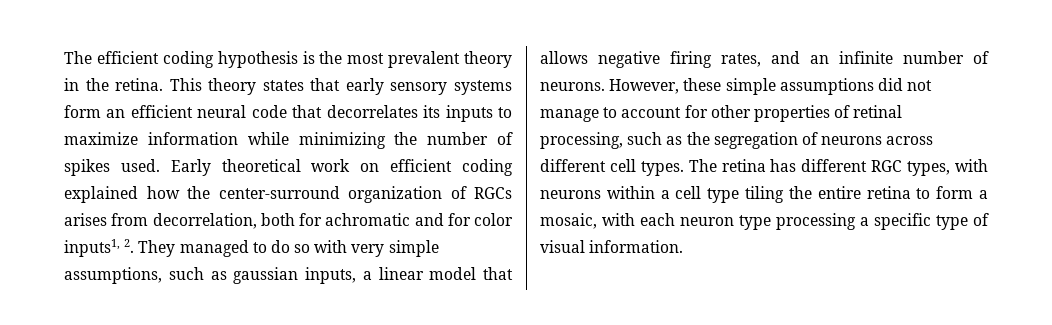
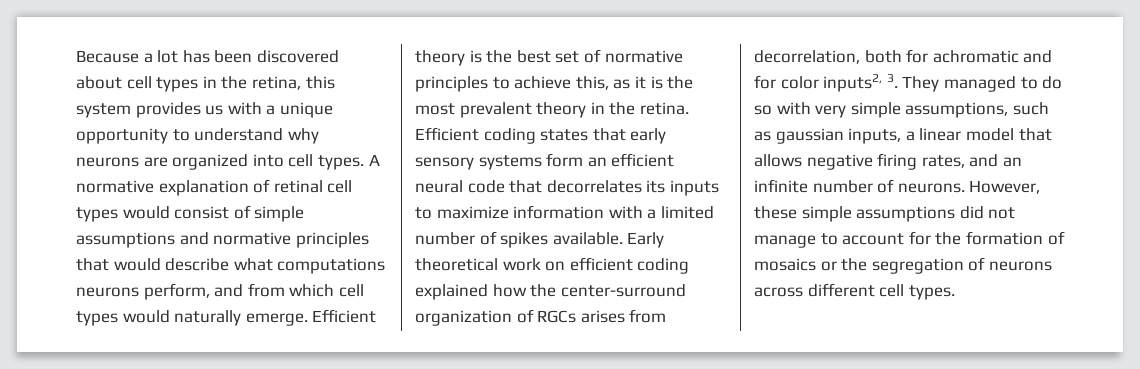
- The efficient coding hypothesis is the most prevalent theory in the retina.
+ Because a lot has been discovered about cell types in the retina, this system provides us with a unique opportunity to understand why neurons are organized into cell types. A normative explanation of retinal cell types would consist of simple assumptions and normative principles that would describe what computations neurons perform, and from which cell types would naturally emerge. Efficient theory is the best set of normative principles to achieve this, as it is the most prevalent theory in the retina.
- This theory states that early sensory systems form an efficient neural code that decorrelates its inputs to maximize information while minimizing the number of spikes used.
+ Efficient coding states that early sensory systems form an efficient neural code that decorrelates its inputs to maximize information with a limited number of spikes available.
- Early theoretical work on efficient coding explained how the center-surround organization of RGCs arises from decorrelation, both for achromatic and for color inputs1, 2. They managed to do so with very simple assumptions, such as gaussian inputs, a linear model that allows negative firing rates, and an infinite number of neurons.
+ Early theoretical work on efficient coding explained how the center-surround organization of RGCs arises from decorrelation, both for achromatic and for color inputs2, 3. They managed to do so with very simple assumptions, such as gaussian inputs, a linear model that allows negative firing rates, and an infinite number of neurons.
- However, these simple assumptions did not manage to account for other properties of retinal processing, such as the segregation of neurons across different cell types. The retina has different RGC types, with neurons within a cell type tiling the entire retina to form a mosaic, with each neuron type processing a specific type of visual information.
+ However, these simple assumptions did not manage to account for the formation of mosaics or the segregation of neurons across different cell types.

